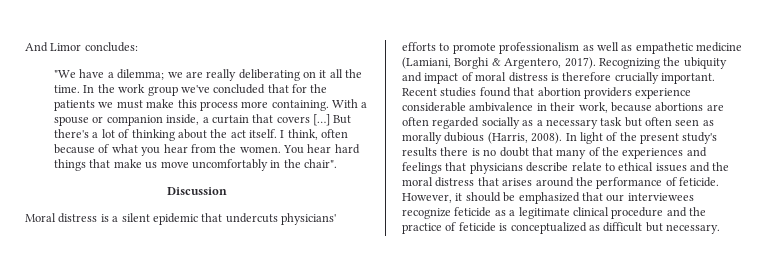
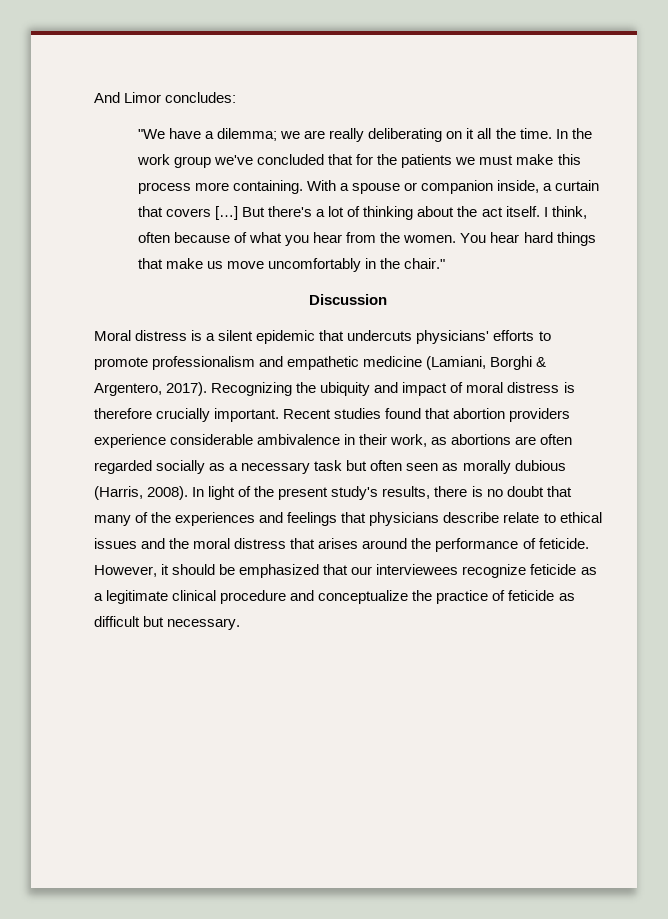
- You hear hard things that make us move uncomfortably in the chair".
+ You hear hard things that make us move uncomfortably in the chair."
- Moral distress is a silent epidemic that undercuts physicians' efforts to promote professionalism as well as empathetic medicine (Lamiani, Borghi & Argentero, 2017).
+ Moral distress is a silent epidemic that undercuts physicians' efforts to promote professionalism and empathetic medicine (Lamiani, Borghi & Argentero, 2017).
- Recent studies found that abortion providers experience considerable ambivalence in their work, because abortions are often regarded socially as a necessary task but often seen as morally dubious (Harris, 2008).
+ Recent studies found that abortion providers experience considerable ambivalence in their work, as abortions are often regarded socially as a necessary task but often seen as morally dubious (Harris, 2008).
- In light of the present study's results there is no doubt that many of the experiences and feelings that physicians describe relate to ethical issues and the moral distress that arises around the performance of feticide.
+ In light of the present study's results, there is no doubt that many of the experiences and feelings that physicians describe relate to ethical issues and the moral distress that arises around the performance of feticide.
- However, it should be emphasized that our interviewees recognize feticide as a legitimate clinical procedure and the practice of feticide is conceptualized as difficult but necessary.
+ However, it should be emphasized that our interviewees recognize feticide as a legitimate clinical procedure and conceptualize the practice of feticide as difficult but necessary.

